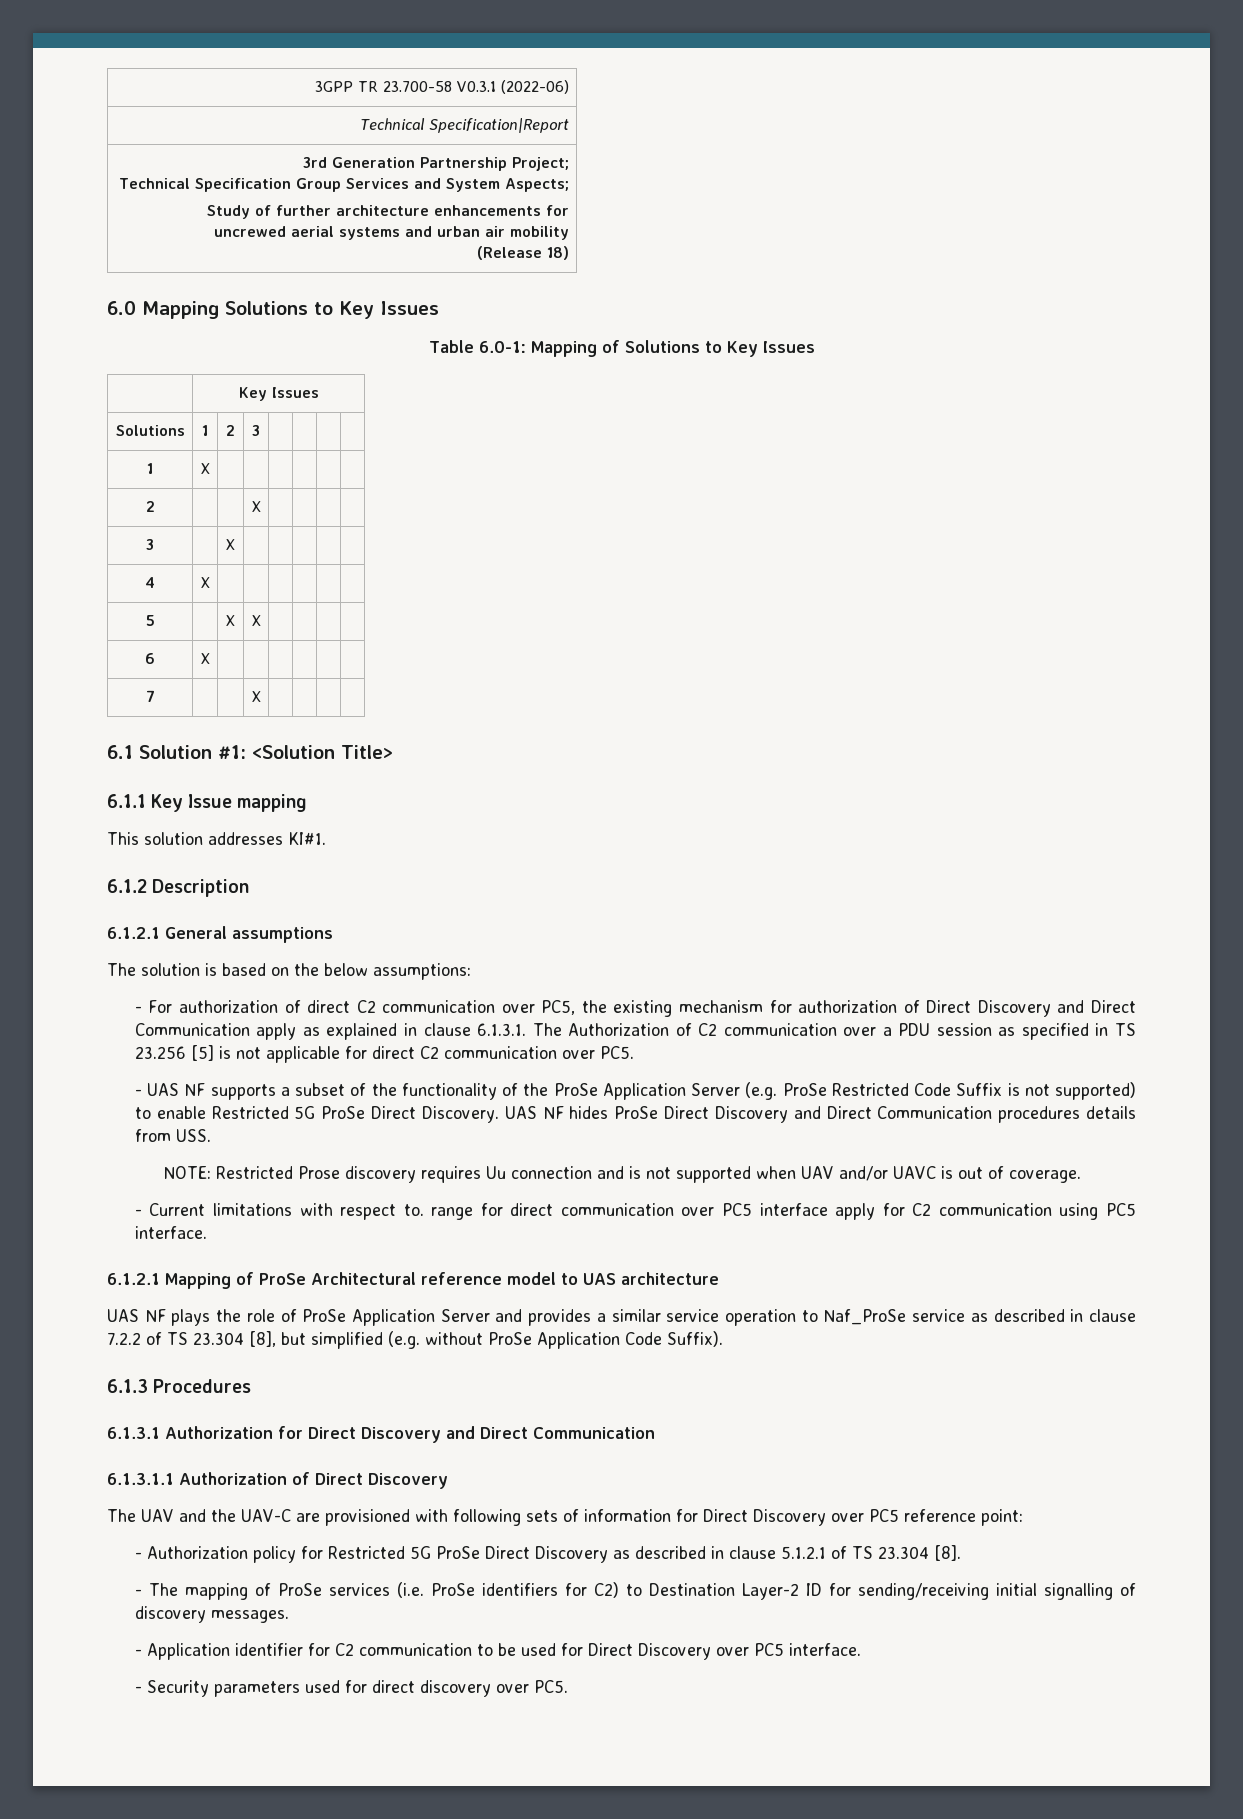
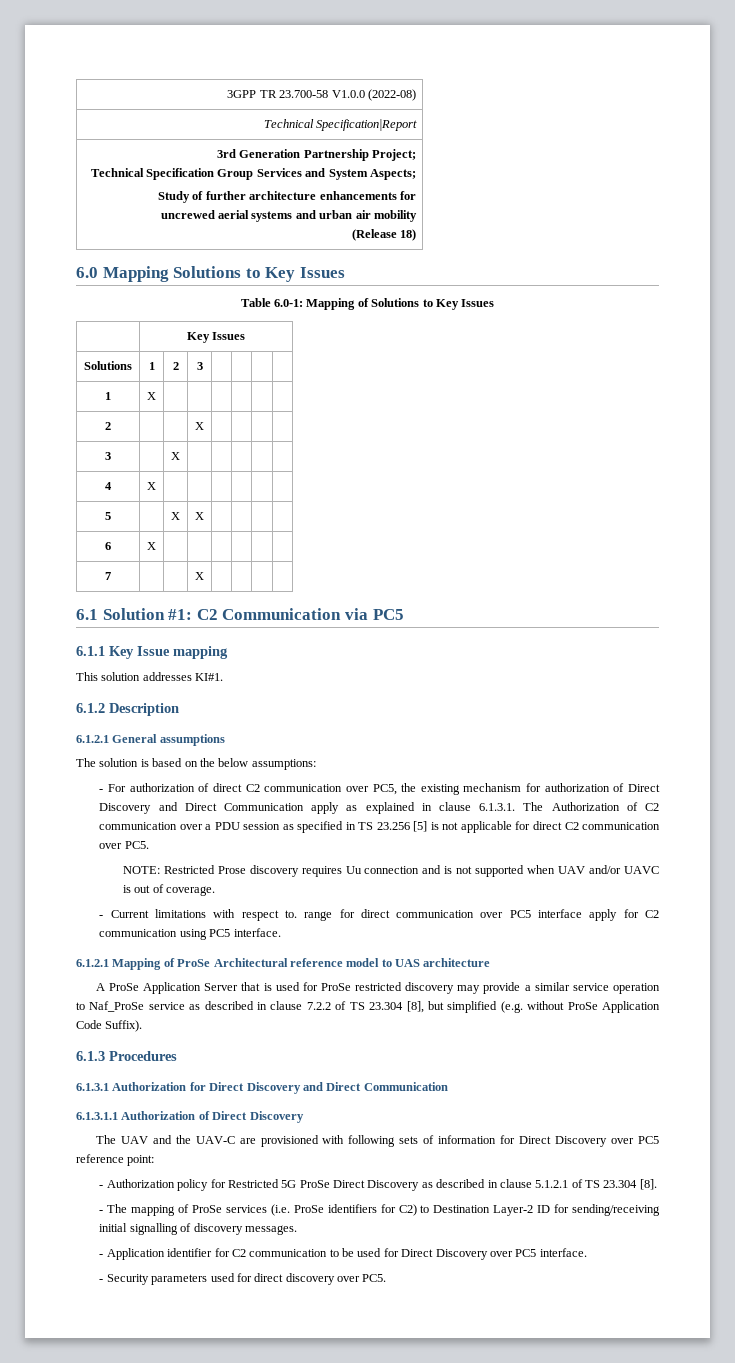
- 3GPP TR 23.700-58 V0.3.1 (2022-06)
+ 3GPP TR 23.700-58 V1.0.0 (2022-08)
- 6.1 Solution #1: <Solution Title>
+ 6.1 Solution #1: C2 Communication via PC5
- - UAS NF supports a subset of the functionality of the ProSe Application Server (e.g. ProSe Restricted Code Suffix is not supported) to enable Restricted 5G ProSe Direct Discovery. UAS NF hides ProSe Direct Discovery and Direct Communication procedures details from USS.
- UAS NF plays the role of ProSe Application Server and provides a similar service operation to Naf_ProSe service as described in clause 7.2.2 of TS 23.304 [8], but simplified (e.g. without ProSe Application Code Suffix).
+ A ProSe Application Server that is used for ProSe restricted discovery may provide a similar service operation to Naf_ProSe service as described in clause 7.2.2 of TS 23.304 [8], but simplified (e.g. without ProSe Application Code Suffix).

